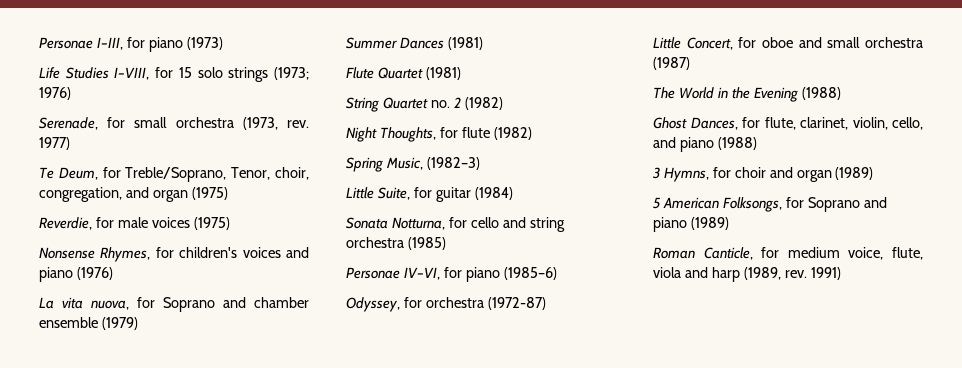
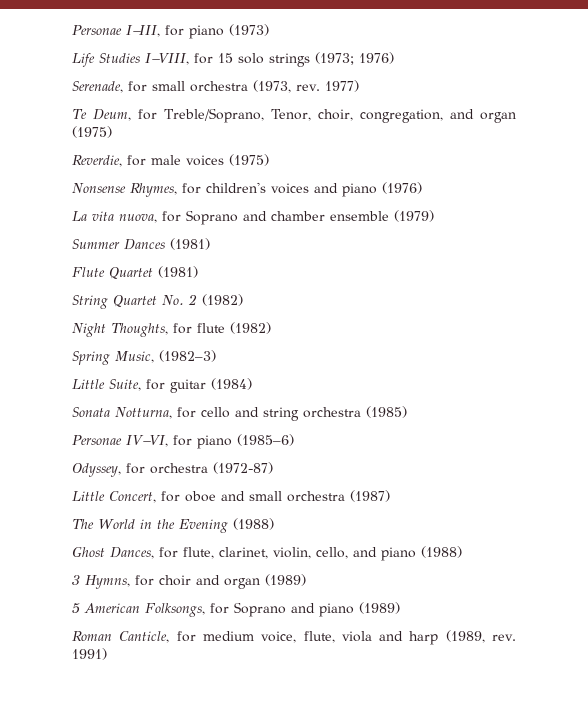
- String Quartet no. 2 (1982)
+ String Quartet No. 2 (1982)

